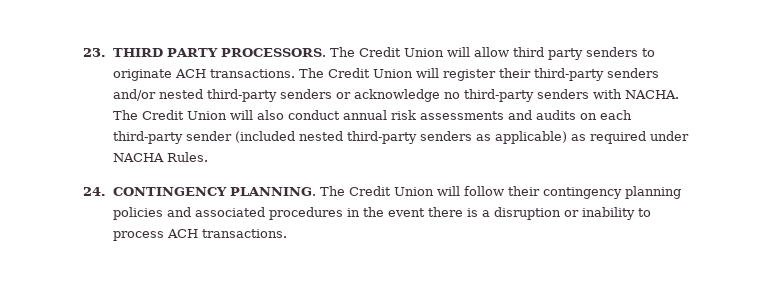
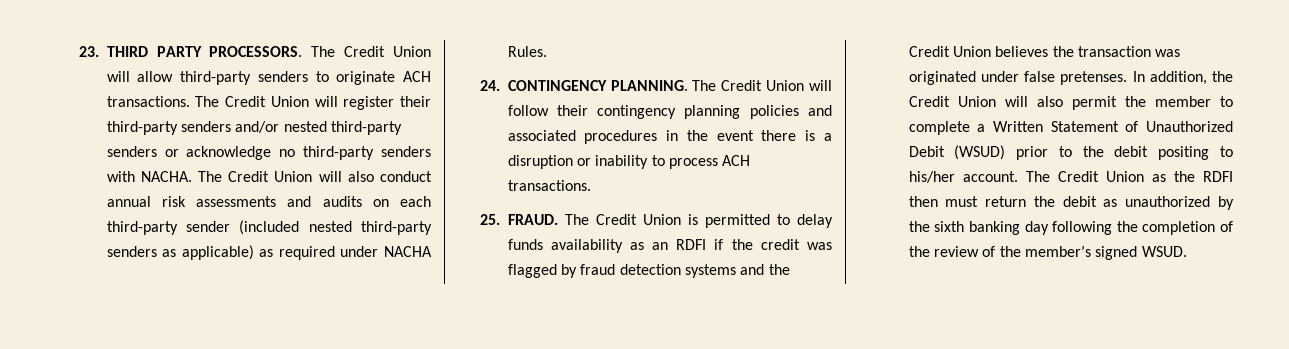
- The Credit Union will allow third party senders to originate ACH transactions.
+ The Credit Union will allow third-party senders to originate ACH transactions.
+ 25. FRAUD. The Credit Union is permitted to delay funds availability as an RDFI if the credit was flagged by fraud detection systems and the Credit Union believes the transaction was originated under false pretenses. In addition, the Credit Union will also permit the member to complete a Written Statement of Unauthorized Debit (WSUD) prior to the debit positing to his/her account. The Credit Union as the RDFI then must return the debit as unauthorized by the sixth banking day following the completion of the review of the member’s signed WSUD.

